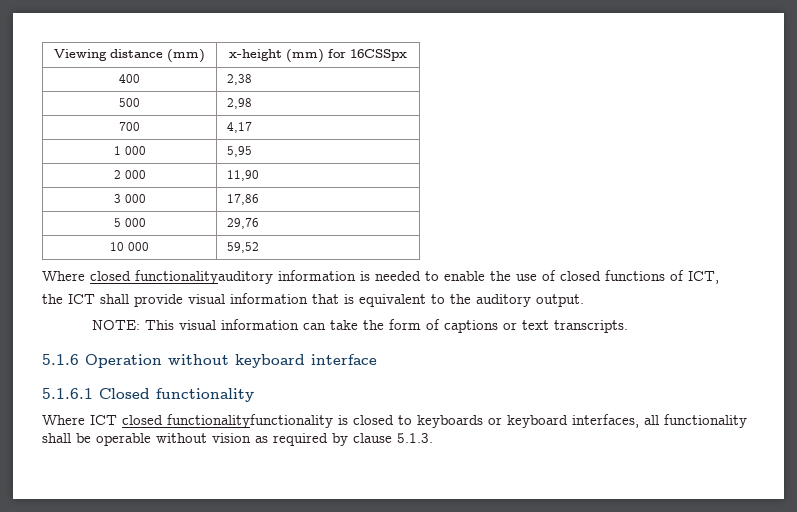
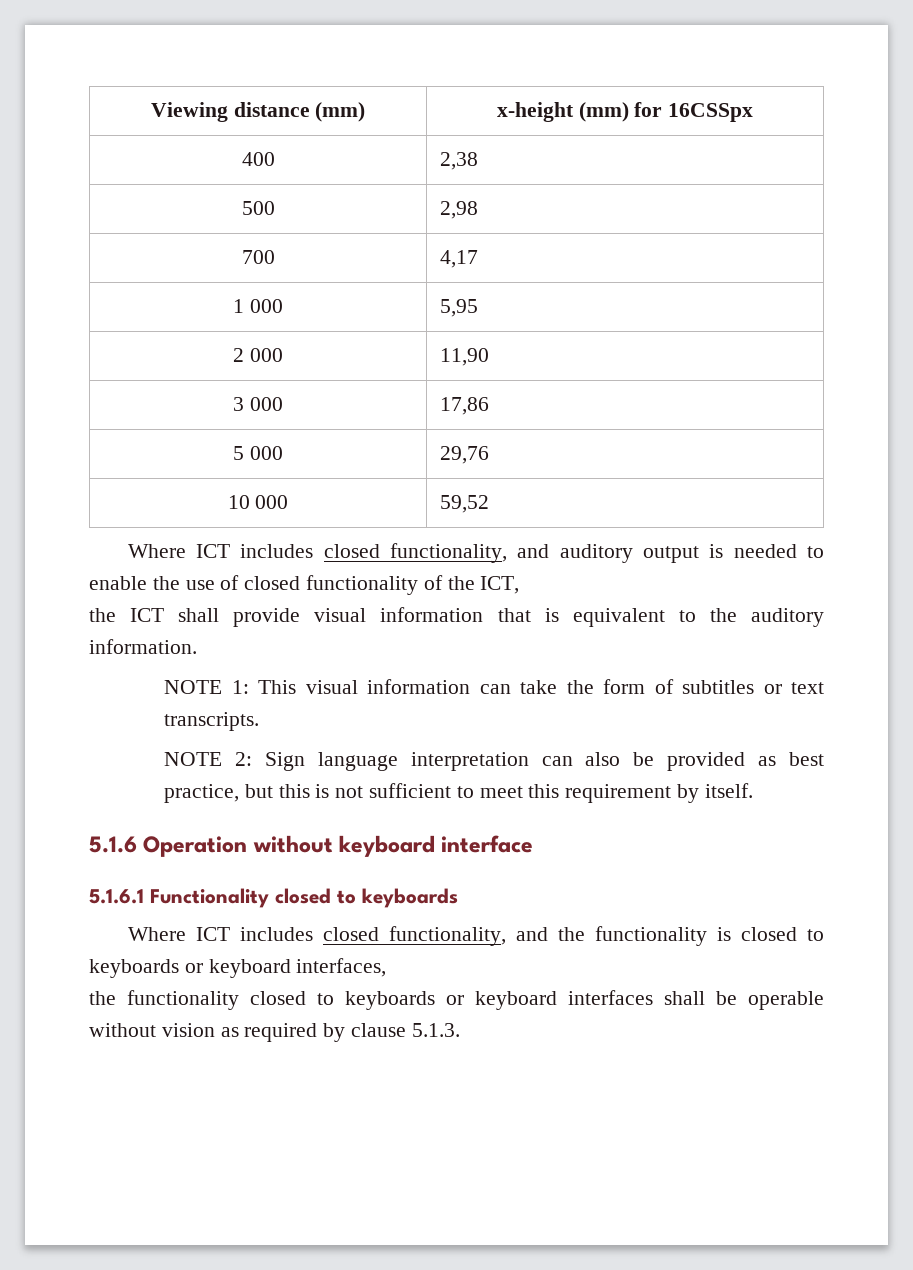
- Where closed functionalityauditory information is needed to enable the use of closed functions of ICT,
+ Where ICT includes closed functionality, and auditory output is needed to enable the use of closed functionality of the ICT,
- the ICT shall provide visual information that is equivalent to the auditory output.
- NOTE: This visual information can take the form of captions or text transcripts.
+ the ICT shall provide visual information that is equivalent to the auditory information.
+ NOTE 1: This visual information can take the form of subtitles or text transcripts.
+ NOTE 2: Sign language interpretation can also be provided as best practice, but this is not sufficient to meet this requirement by itself.
- 5.1.6.1 Closed functionality
- Where ICT closed functionalityfunctionality is closed to keyboards or keyboard interfaces, all functionality shall be operable without vision as required by clause 5.1.3.
+ 5.1.6.1 Functionality closed to keyboards
+ Where ICT includes closed functionality, and the functionality is closed to keyboards or keyboard interfaces,
+ the functionality closed to keyboards or keyboard interfaces shall be operable without vision as required by clause 5.1.3.

